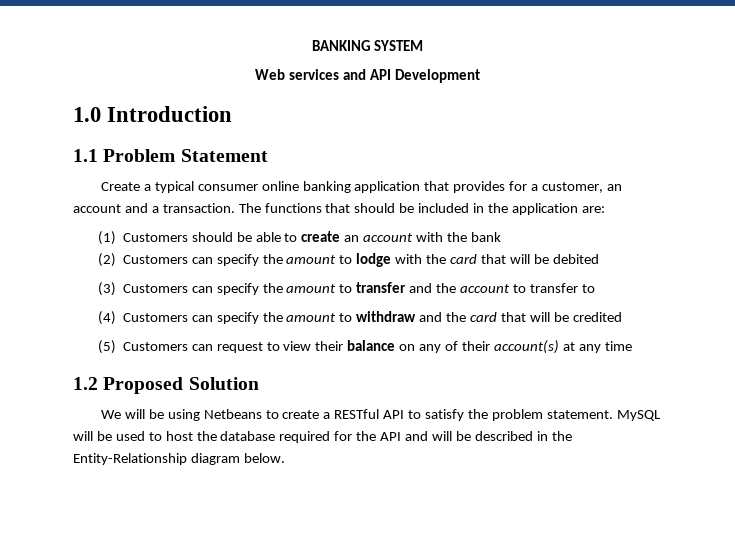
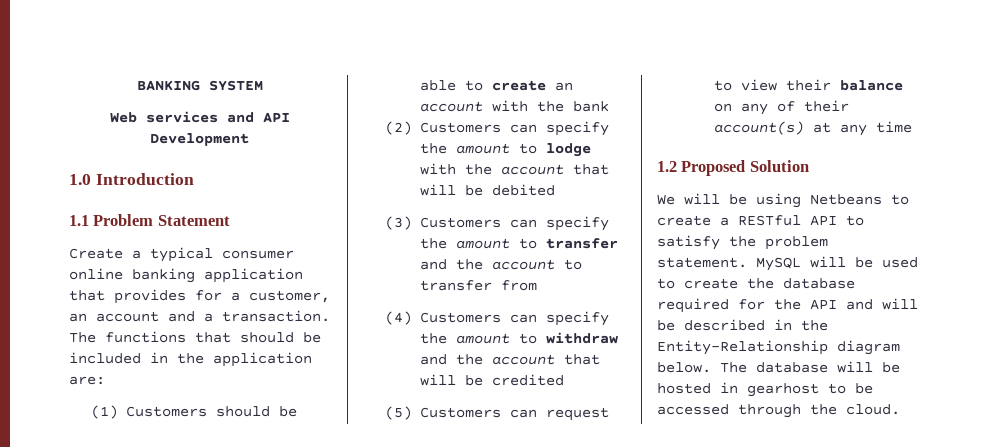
- (2) Customers can specify the amount to lodge with the card that will be debited
+ (2) Customers can specify the amount to lodge with the account that will be debited
- (3) Customers can specify the amount to transfer and the account to transfer to
+ (3) Customers can specify the amount to transfer and the account to transfer from
- (4) Customers can specify the amount to withdraw and the card that will be credited
+ (4) Customers can specify the amount to withdraw and the account that will be credited
- MySQL will be used to host the database required for the API and will be described in the Entity-Relationship diagram below.
+ MySQL will be used to create the database required for the API and will be described in the Entity-Relationship diagram below.
+ The database will be hosted in gearhost to be accessed through the cloud.

